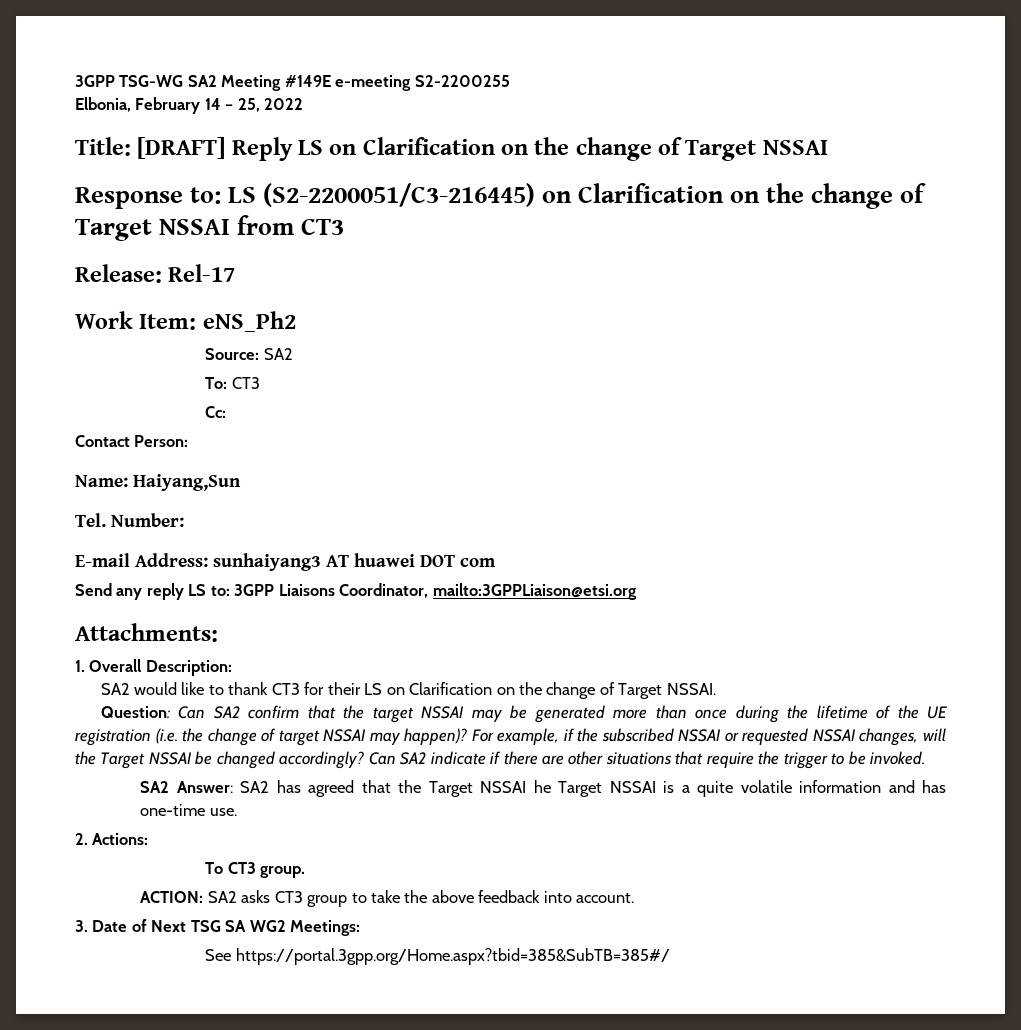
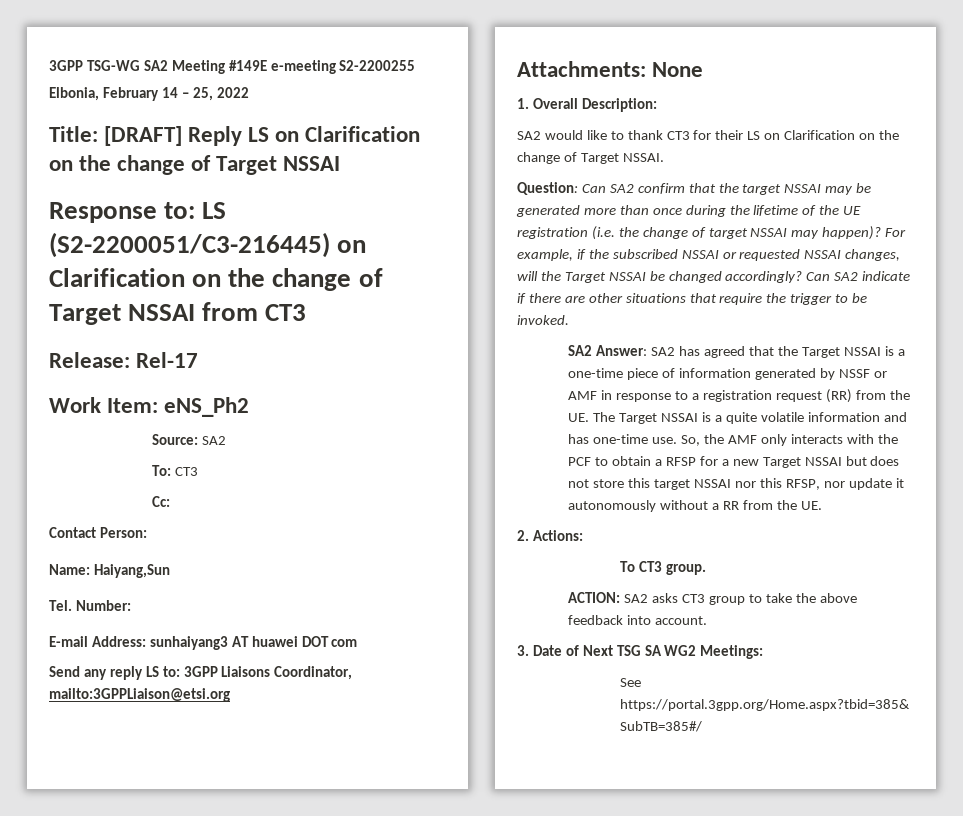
- Attachments:
+ Attachments: None
- SA2 Answer: SA2 has agreed that the Target NSSAI he Target NSSAI is a quite volatile information and has one-time use.
+ SA2 Answer: SA2 has agreed that the Target NSSAI is a one-time piece of information generated by NSSF or AMF in response to a registration request (RR) from the UE. The Target NSSAI is a quite volatile information and has one-time use. So, the AMF only interacts with the PCF to obtain a RFSP for a new Target NSSAI but does not store this target NSSAI nor this RFSP, nor update it autonomously without a RR from the UE.

